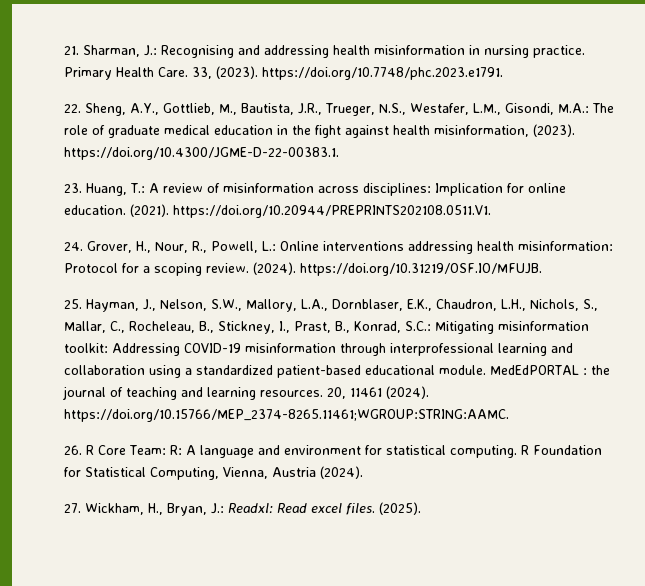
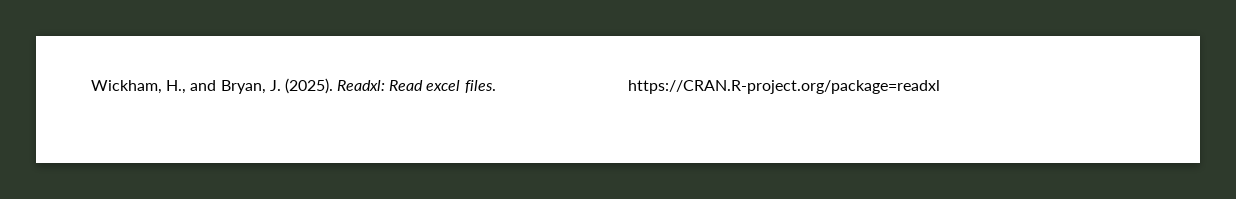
- 21. Sharman, J.: Recognising and addressing health misinformation in nursing practice. Primary Health Care. 33, (2023). https://doi.org/10.7748/phc.2023.e1791.
- 22. Sheng, A.Y., Gottlieb, M., Bautista, J.R., Trueger, N.S., Westafer, L.M., Gisondi, M.A.: The role of graduate medical education in the fight against health misinformation, (2023). https://doi.org/10.4300/JGME-D-22-00383.1.
- 23. Huang, T.: A review of misinformation across disciplines: Implication for online education. (2021). https://doi.org/10.20944/PREPRINTS202108.0511.V1.
- 24. Grover, H., Nour, R., Powell, L.: Online interventions addressing health misinformation: Protocol for a scoping review. (2024). https://doi.org/10.31219/OSF.IO/MFUJB.
- 25. Hayman, J., Nelson, S.W., Mallory, L.A., Dornblaser, E.K., Chaudron, L.H., Nichols, S., Mallar, C., Rocheleau, B., Stickney, I., Prast, B., Konrad, S.C.: Mitigating misinformation toolkit: Addressing COVID-19 misinformation through interprofessional learning and collaboration using a standardized patient-based educational module. MedEdPORTAL : the journal of teaching and learning resources. 20, 11461 (2024). https://doi.org/10.15766/MEP_2374-8265.11461;WGROUP:STRING:AAMC.
- 26. R Core Team: R: A language and environment for statistical computing. R Foundation for Statistical Computing, Vienna, Austria (2024).
- 27. Wickham, H., Bryan, J.: Readxl: Read excel files. (2025).
+ Wickham, H., and Bryan, J. (2025). Readxl: Read excel files. https://CRAN.R-project.org/package=readxl

